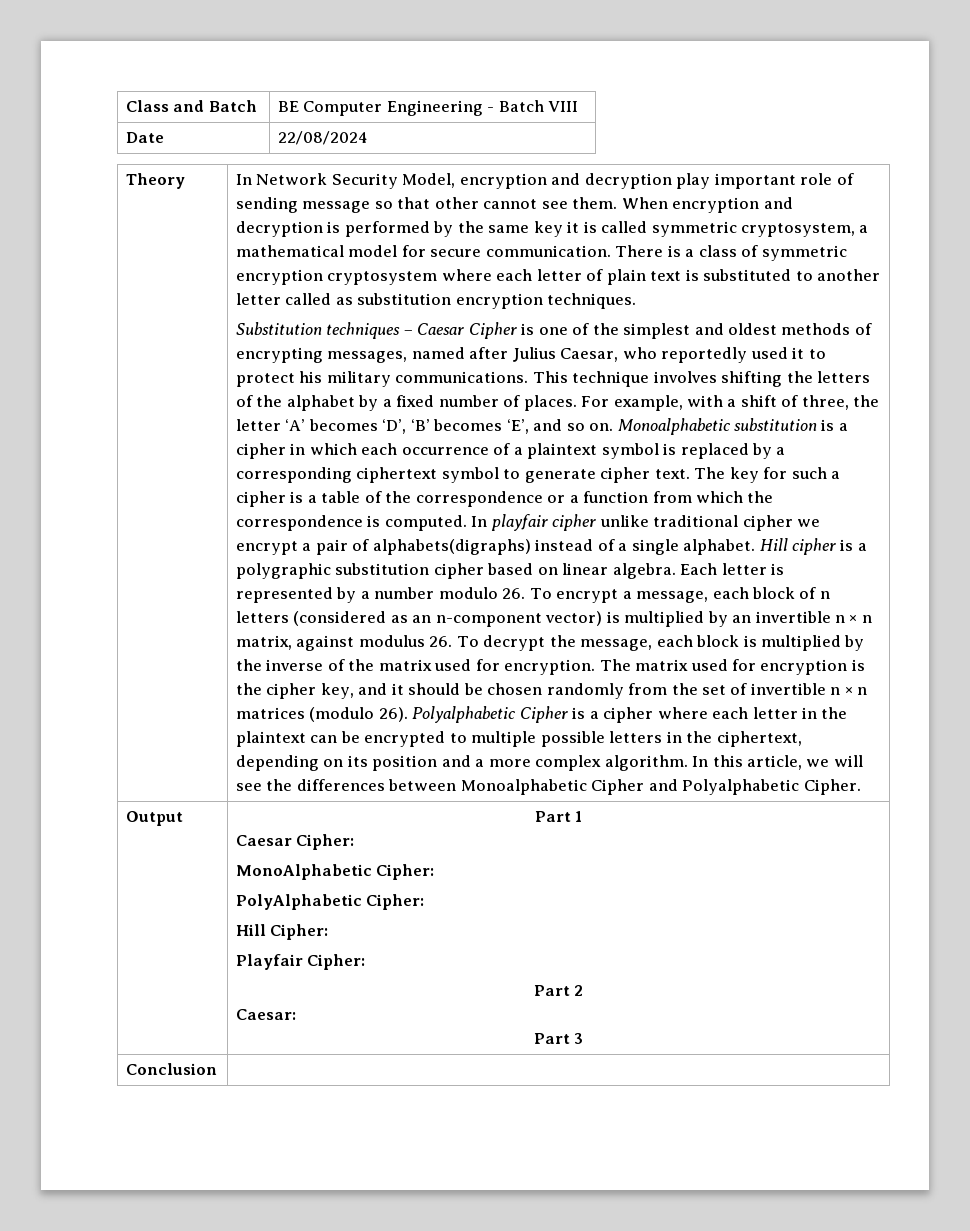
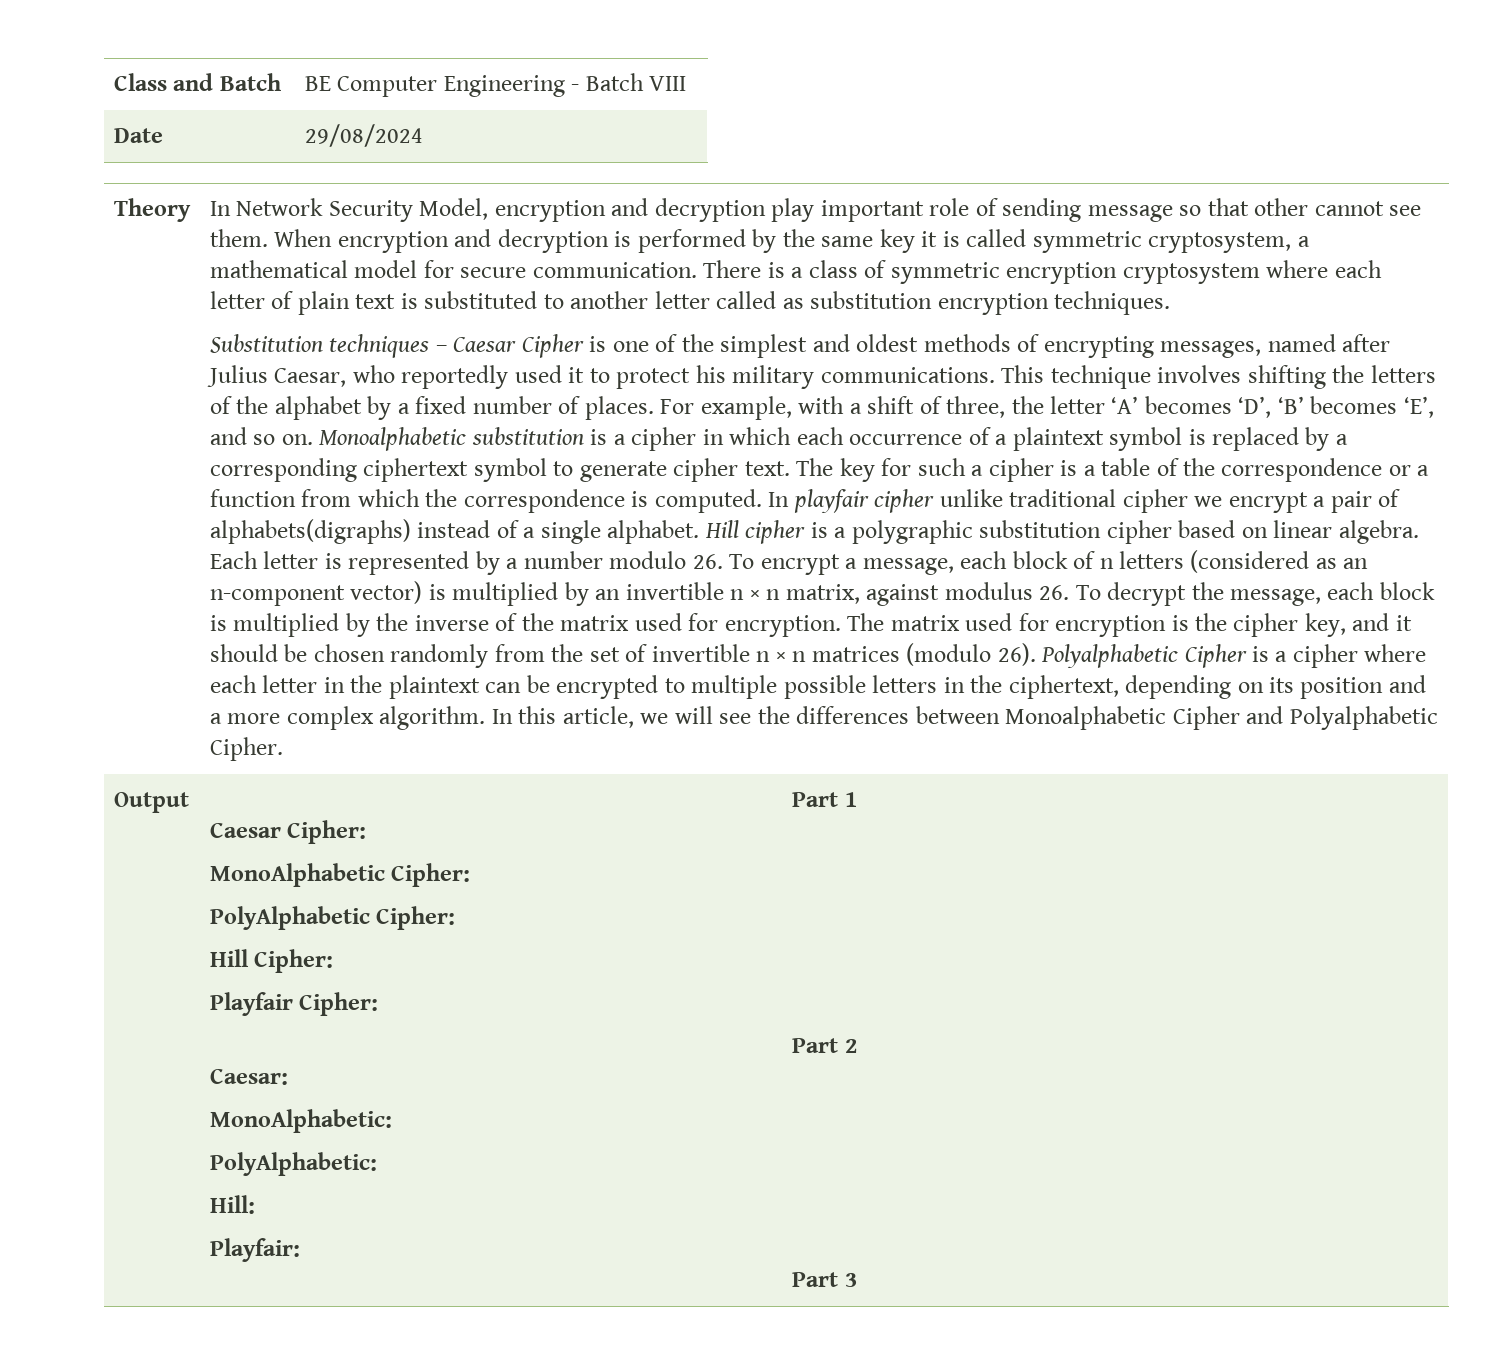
- Date | 22/08/2024
+ Date | 29/08/2024
  Output | Part 1
  Caesar Cipher:
  MonoAlphabetic Cipher:
  PolyAlphabetic Cipher:
  Hill Cipher:
  Playfair Cipher:
  Part 2
  Caesar:
+ MonoAlphabetic:
+ PolyAlphabetic:
+ Hill:
+ Playfair:
- Conclusion |

